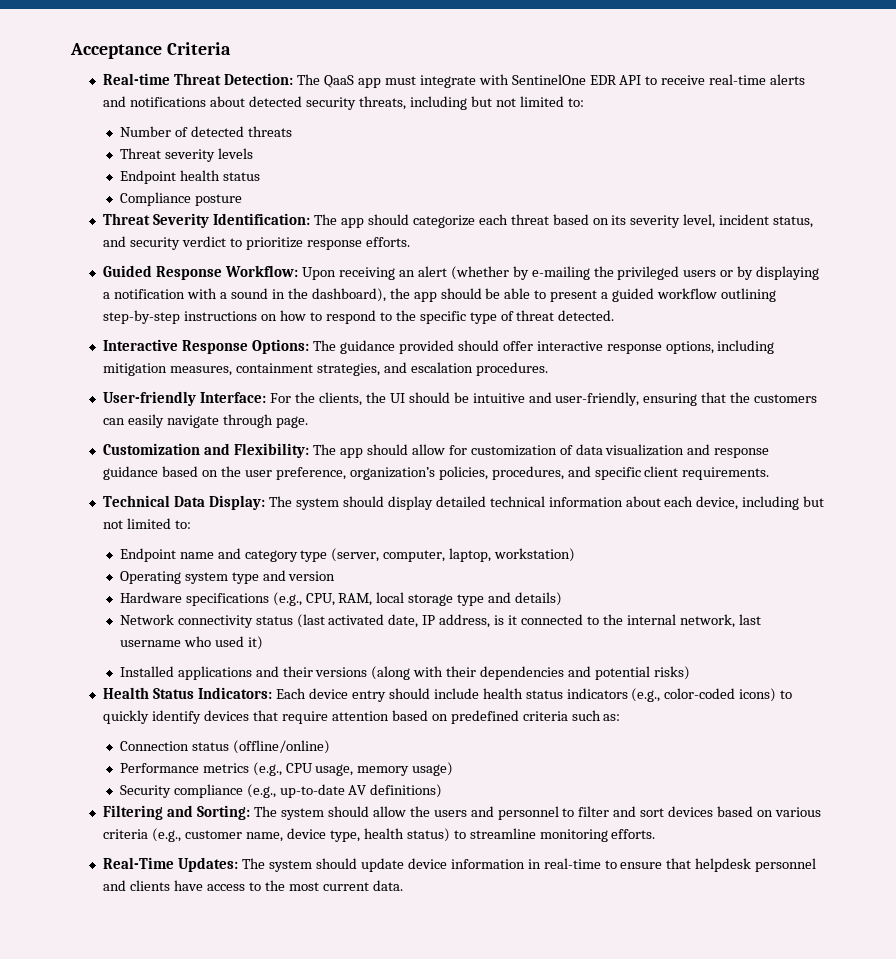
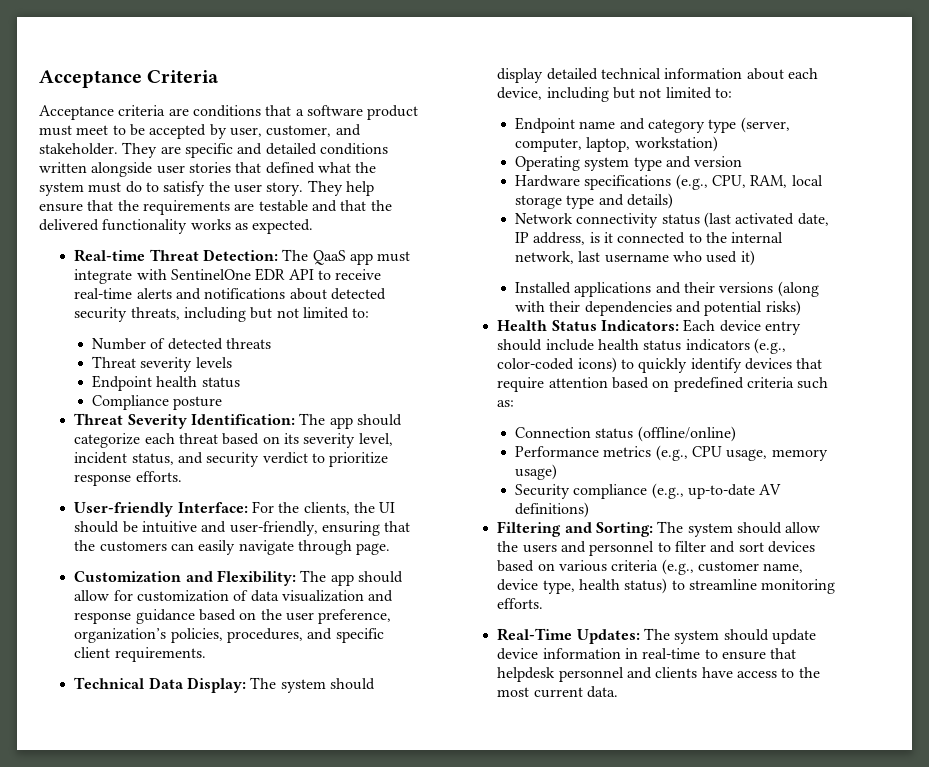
+ Acceptance criteria are conditions that a software product must meet to be accepted by user, customer, and stakeholder. They are specific and detailed conditions written alongside user stories that defined what the system must do to satisfy the user story. They help ensure that the requirements are testable and that the delivered functionality works as expected.
- Guided Response Workflow: Upon receiving an alert (whether by e-mailing the privileged users or by displaying a notification with a sound in the dashboard), the app should be able to present a guided workflow outlining step-by-step instructions on how to respond to the specific type of threat detected.
- Interactive Response Options: The guidance provided should offer interactive response options, including mitigation measures, containment strategies, and escalation procedures.

